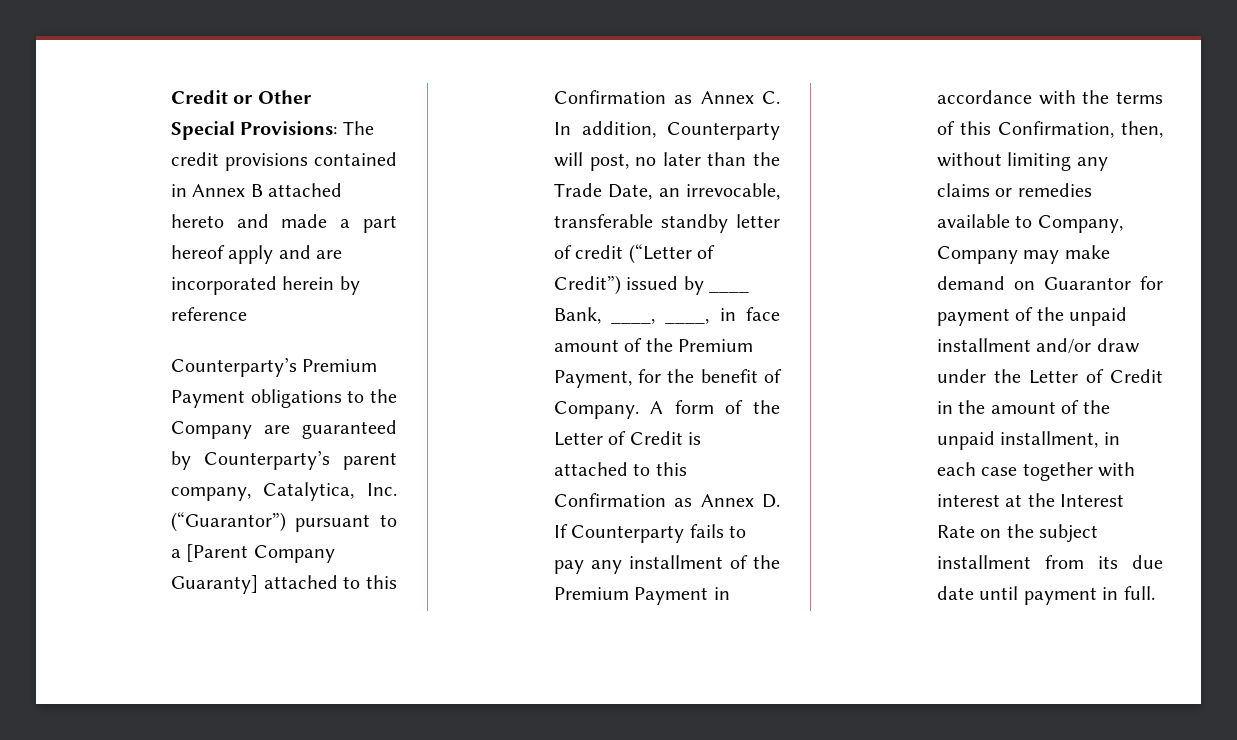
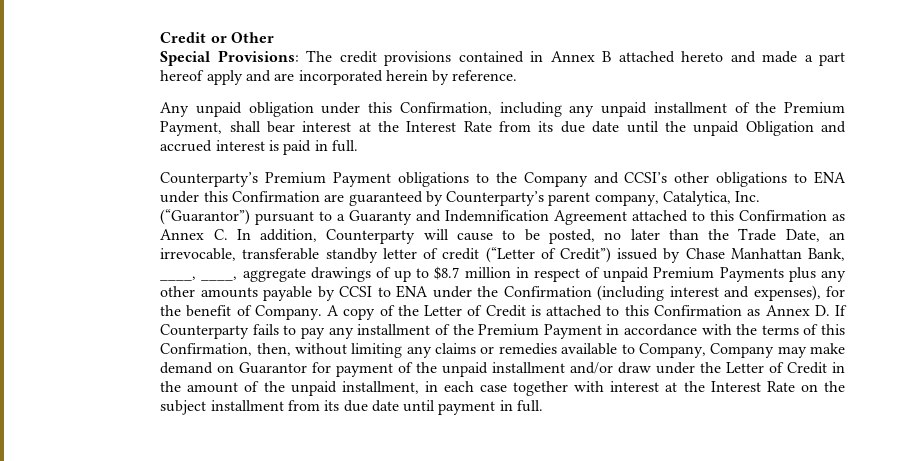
- Special Provisions: The credit provisions contained in Annex B attached hereto and made a part hereof apply and are incorporated herein by reference
+ Special Provisions: The credit provisions contained in Annex B attached hereto and made a part hereof apply and are incorporated herein by reference.
+ Any unpaid obligation under this Confirmation, including any unpaid installment of the Premium Payment, shall bear interest at the Interest Rate from its due date until the unpaid Obligation and accrued interest is paid in full.
- Counterparty’s Premium Payment obligations to the Company are guaranteed by Counterparty’s parent company, Catalytica, Inc. (“Guarantor”) pursuant to a [Parent Company Guaranty] attached to this Confirmation as Annex C. In addition, Counterparty will post, no later than the Trade Date, an irrevocable, transferable standby letter of credit (“Letter of Credit”) issued by ____ Bank, ____, ____, in face amount of the Premium Payment, for the benefit of Company.
+ Counterparty’s Premium Payment obligations to the Company and CCSI’s other obligations to ENA under this Confirmation are guaranteed by Counterparty’s parent company, Catalytica, Inc. (“Guarantor”) pursuant to a Guaranty and Indemnification Agreement attached to this Confirmation as Annex C. In addition, Counterparty will cause to be posted, no later than the Trade Date, an irrevocable, transferable standby letter of credit (“Letter of Credit”) issued by Chase Manhattan Bank, ____, ____, aggregate drawings of up to $8.7 million in respect of unpaid Premium Payments plus any other amounts payable by CCSI to ENA under the Confirmation (including interest and expenses), for the benefit of Company.
- A form of the Letter of Credit is attached to this Confirmation as Annex D. If Counterparty fails to pay any installment of the Premium Payment in accordance with the terms of this Confirmation, then, without limiting any claims or remedies available to Company, Company may make demand on Guarantor for payment of the unpaid installment and/or draw under the Letter of Credit in the amount of the unpaid installment, in each case together with interest at the Interest Rate on the subject installment from its due date until payment in full.
+ A copy of the Letter of Credit is attached to this Confirmation as Annex D. If Counterparty fails to pay any installment of the Premium Payment in accordance with the terms of this Confirmation, then, without limiting any claims or remedies available to Company, Company may make demand on Guarantor for payment of the unpaid installment and/or draw under the Letter of Credit in the amount of the unpaid installment, in each case together with interest at the Interest Rate on the subject installment from its due date until payment in full.

